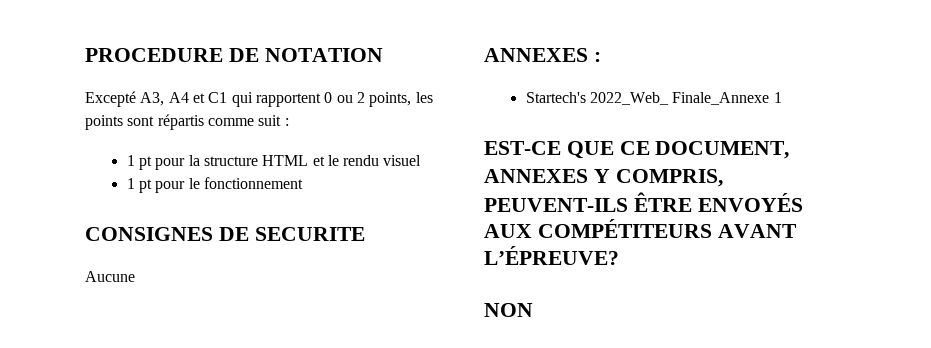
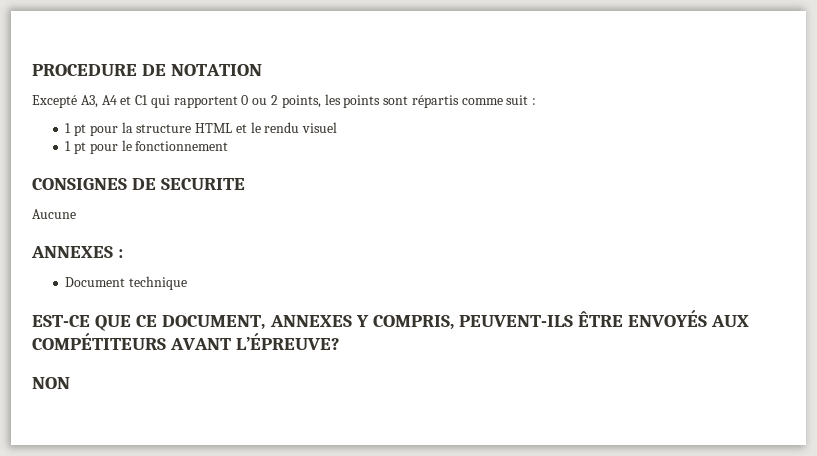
- Startech's 2022_Web_ Finale_Annexe 1
+ Document technique

